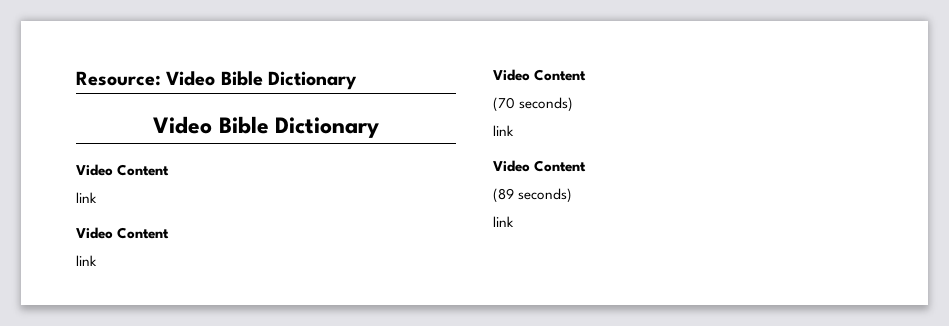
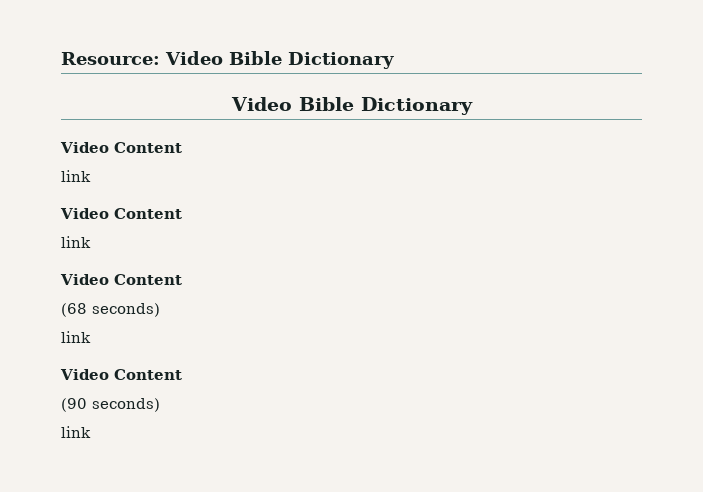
- (70 seconds)
+ (68 seconds)
- (89 seconds)
+ (90 seconds)

